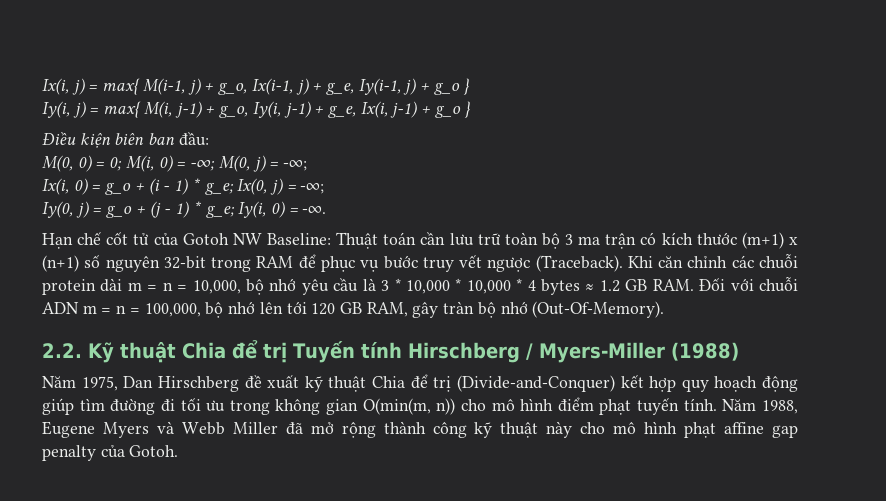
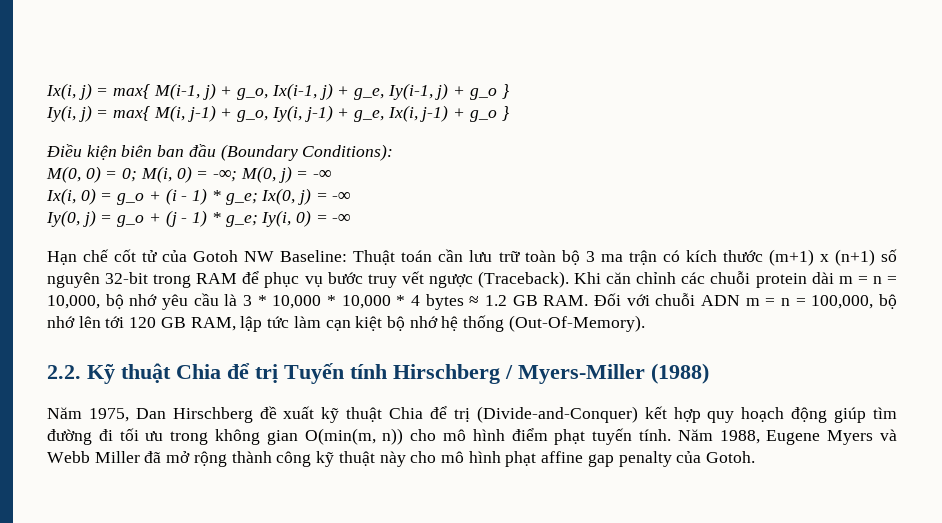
- Điều kiện biên ban đầu:
+ Điều kiện biên ban đầu (Boundary Conditions):
- M(0, 0) = 0; M(i, 0) = -∞; M(0, j) = -∞;
+ M(0, 0) = 0; M(i, 0) = -∞; M(0, j) = -∞
- Ix(i, 0) = g_o + (i - 1) * g_e; Ix(0, j) = -∞;
+ Ix(i, 0) = g_o + (i - 1) * g_e; Ix(0, j) = -∞
- Iy(0, j) = g_o + (j - 1) * g_e; Iy(i, 0) = -∞.
+ Iy(0, j) = g_o + (j - 1) * g_e; Iy(i, 0) = -∞
- Khi căn chỉnh các chuỗi protein dài m = n = 10,000, bộ nhớ yêu cầu là 3 * 10,000 * 10,000 * 4 bytes ≈ 1.2 GB RAM. Đối với chuỗi ADN m = n = 100,000, bộ nhớ lên tới 120 GB RAM, gây tràn bộ nhớ (Out-Of-Memory).
+ Khi căn chỉnh các chuỗi protein dài m = n = 10,000, bộ nhớ yêu cầu là 3 * 10,000 * 10,000 * 4 bytes ≈ 1.2 GB RAM. Đối với chuỗi ADN m = n = 100,000, bộ nhớ lên tới 120 GB RAM, lập tức làm cạn kiệt bộ nhớ hệ thống (Out-Of-Memory).

